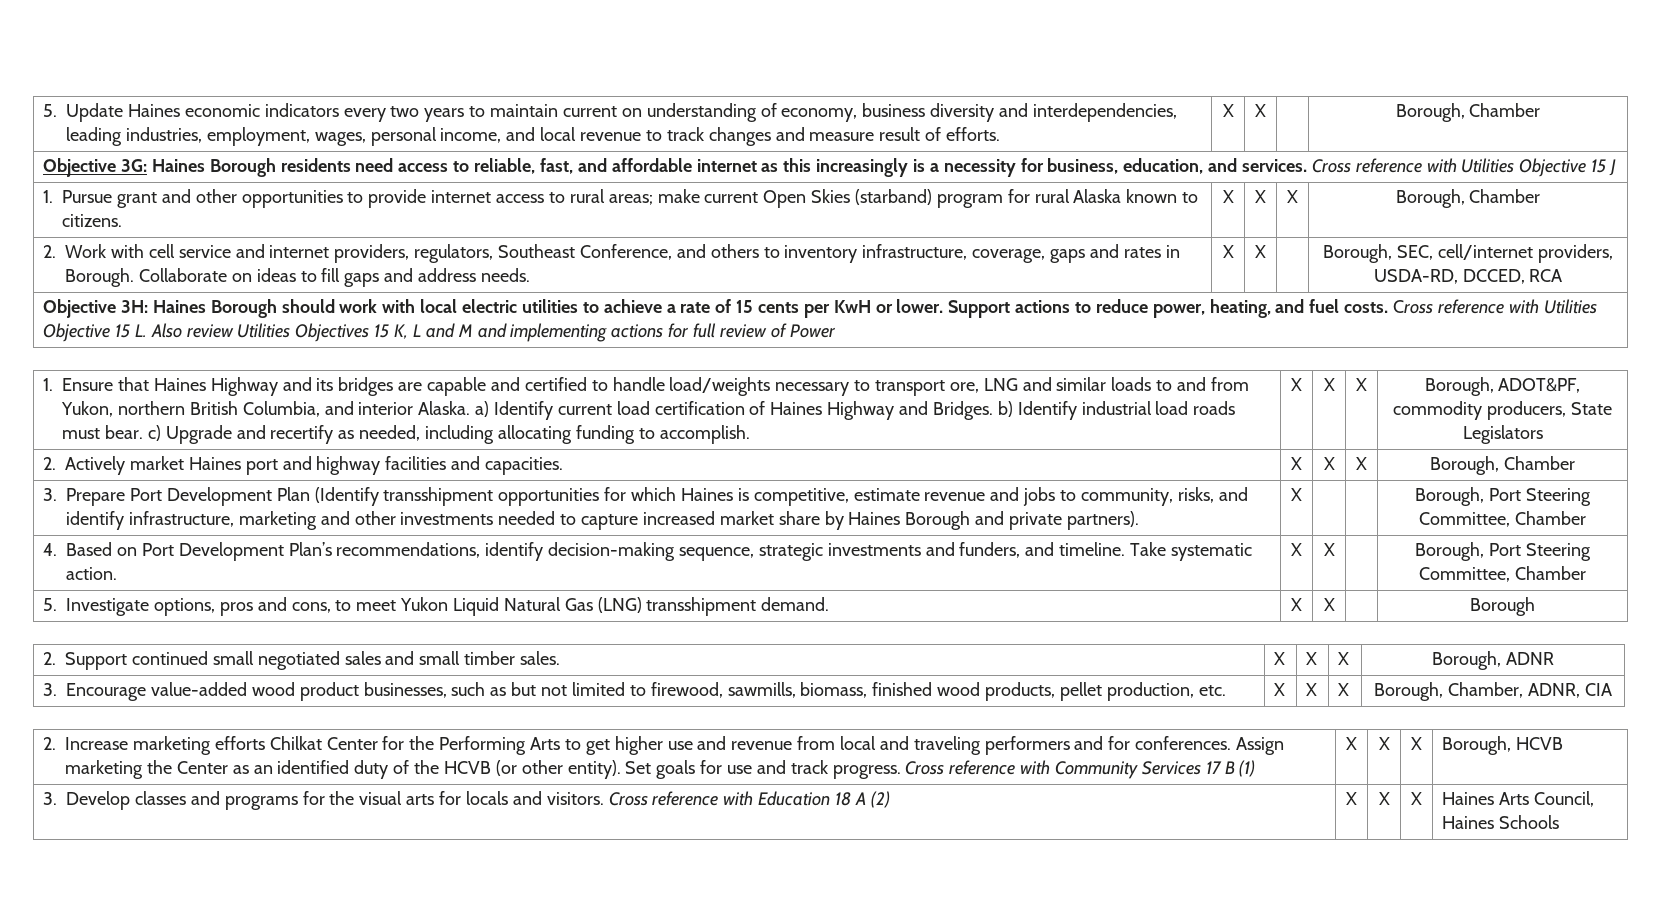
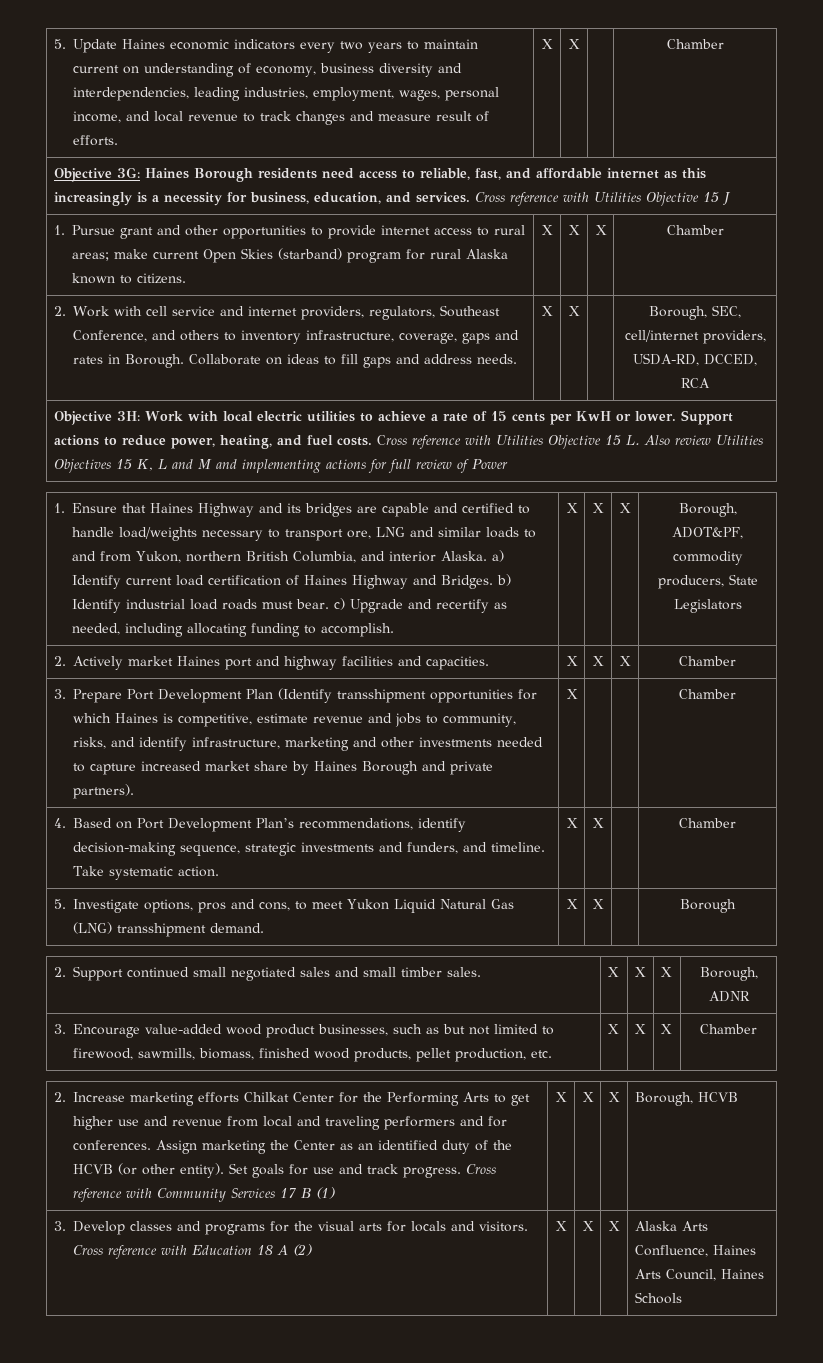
- 5. Update Haines economic indicators every two years to maintain current on understanding of economy, business diversity and interdependencies, leading industries, employment, wages, personal income, and local revenue to track changes and measure result of efforts. | X | X | | Borough, Chamber
+ 5. Update Haines economic indicators every two years to maintain current on understanding of economy, business diversity and interdependencies, leading industries, employment, wages, personal income, and local revenue to track changes and measure result of efforts. | X | X | | Chamber
- 1. Pursue grant and other opportunities to provide internet access to rural areas; make current Open Skies (starband) program for rural Alaska known to citizens. | X | X | X | Borough, Chamber
+ 1. Pursue grant and other opportunities to provide internet access to rural areas; make current Open Skies (starband) program for rural Alaska known to citizens. | X | X | X | Chamber
- Objective 3H: Haines Borough should work with local electric utilities to achieve a rate of 15 cents per KwH or lower.
+ Objective 3H: Work with local electric utilities to achieve a rate of 15 cents per KwH or lower.
- 2. Actively market Haines port and highway facilities and capacities. | X | X | X | Borough, Chamber
+ 2. Actively market Haines port and highway facilities and capacities. | X | X | X | Chamber
- X | | | Borough, Port Steering Committee, Chamber
+ X | | | Chamber
- 4. Based on Port Development Plan’s recommendations, identify decision-making sequence, strategic investments and funders, and timeline. Take systematic action. | X | X | | Borough, Port Steering Committee, Chamber
+ 4. Based on Port Development Plan’s recommendations, identify decision-making sequence, strategic investments and funders, and timeline. Take systematic action. | X | X | | Chamber
- 3. Encourage value-added wood product businesses, such as but not limited to firewood, sawmills, biomass, finished wood products, pellet production, etc. | X | X | X | Borough, Chamber, ADNR, CIA
+ 3. Encourage value-added wood product businesses, such as but not limited to firewood, sawmills, biomass, finished wood products, pellet production, etc. | X | X | X | Chamber
- 3. Develop classes and programs for the visual arts for locals and visitors. Cross reference with Education 18 A (2) | X | X | X | Haines Arts Council, Haines Schools
+ 3. Develop classes and programs for the visual arts for locals and visitors. Cross reference with Education 18 A (2) | X | X | X | Alaska Arts Confluence, Haines Arts Council, Haines Schools

